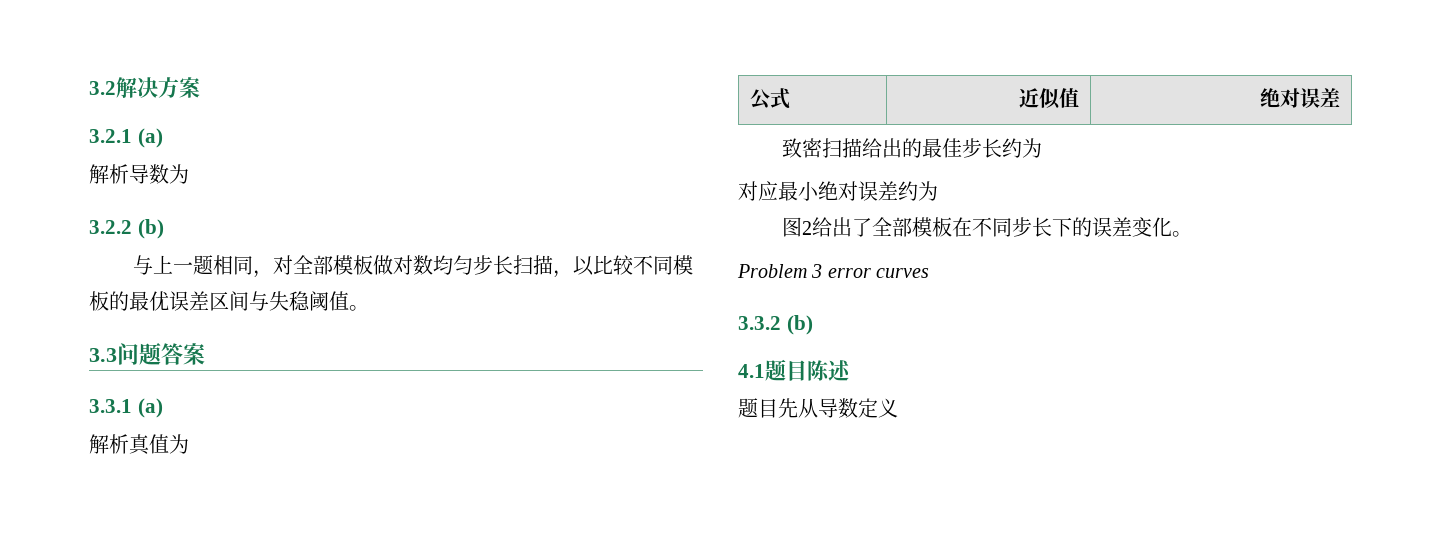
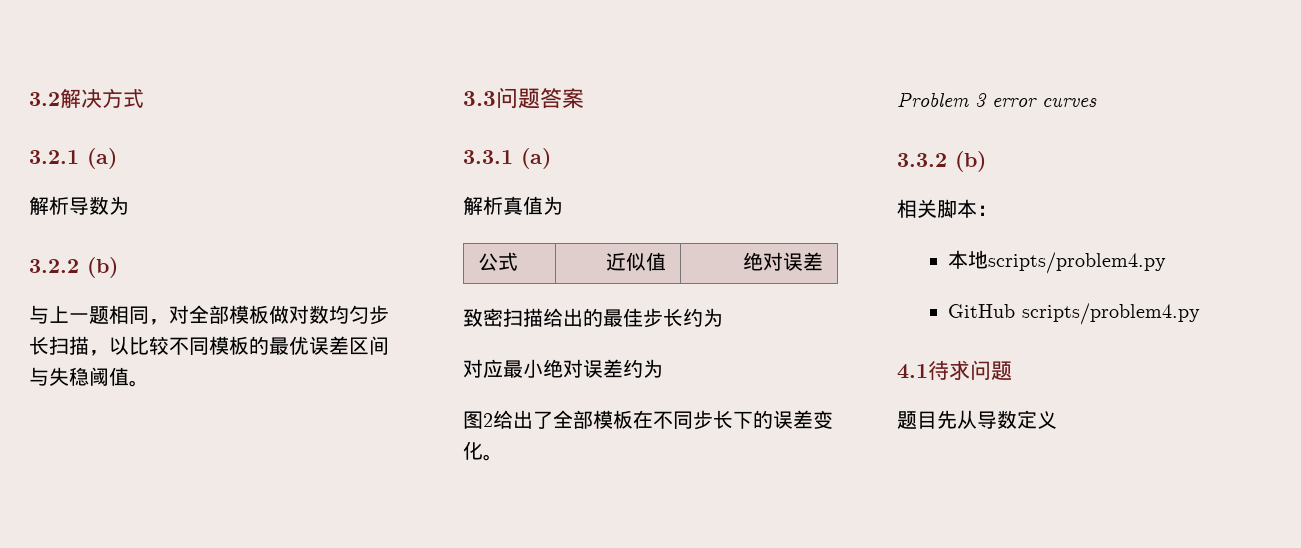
- 3.2解决方案
+ 3.2解决方式
+ 相关脚本：
+ 本地scripts/problem4.py
+ GitHub scripts/problem4.py
- 4.1题目陈述
+ 4.1待求问题

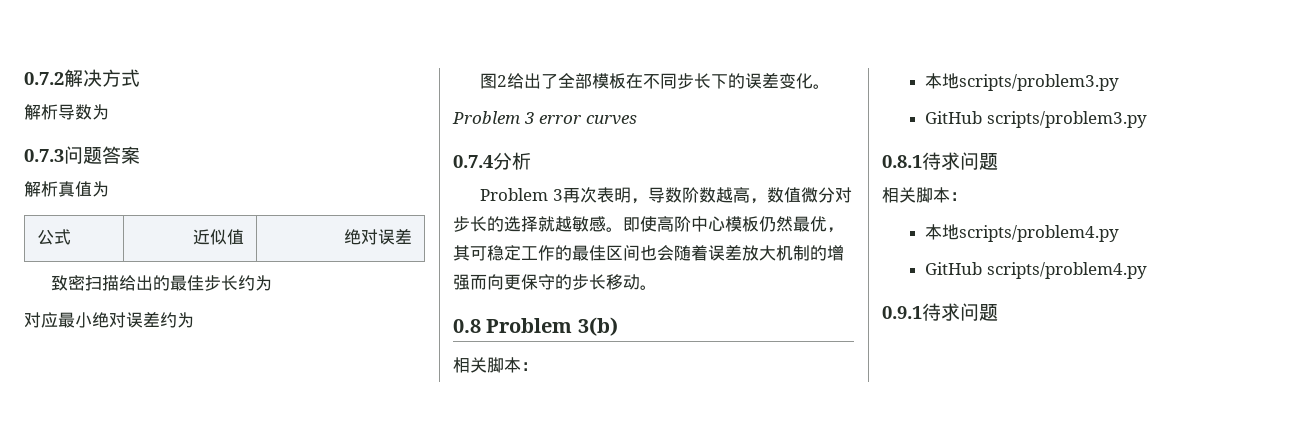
- 3.2解决方式
+ 0.7.2解决方式
- 3.2.1 (a)
- 3.2.2 (b)
- 与上一题相同，对全部模板做对数均匀步长扫描，以比较不同模板的最优误差区间与失稳阈值。
- 3.3问题答案
+ 0.7.3问题答案
- 3.3.1 (a)
- 3.3.2 (b)
+ 0.7.4分析
+ Problem 3再次表明，导数阶数越高，数值微分对步长的选择就越敏感。即使高阶中心模板仍然最优，其可稳定工作的最佳区间也会随着误差放大机制的增强而向更保守的步长移动。
+ 0.8 Problem 3(b)
+ 相关脚本：
+ 本地scripts/problem3.py
+ GitHub scripts/problem3.py
+ 0.8.1待求问题
- 4.1待求问题
- 题目先从导数定义
+ 0.9.1待求问题

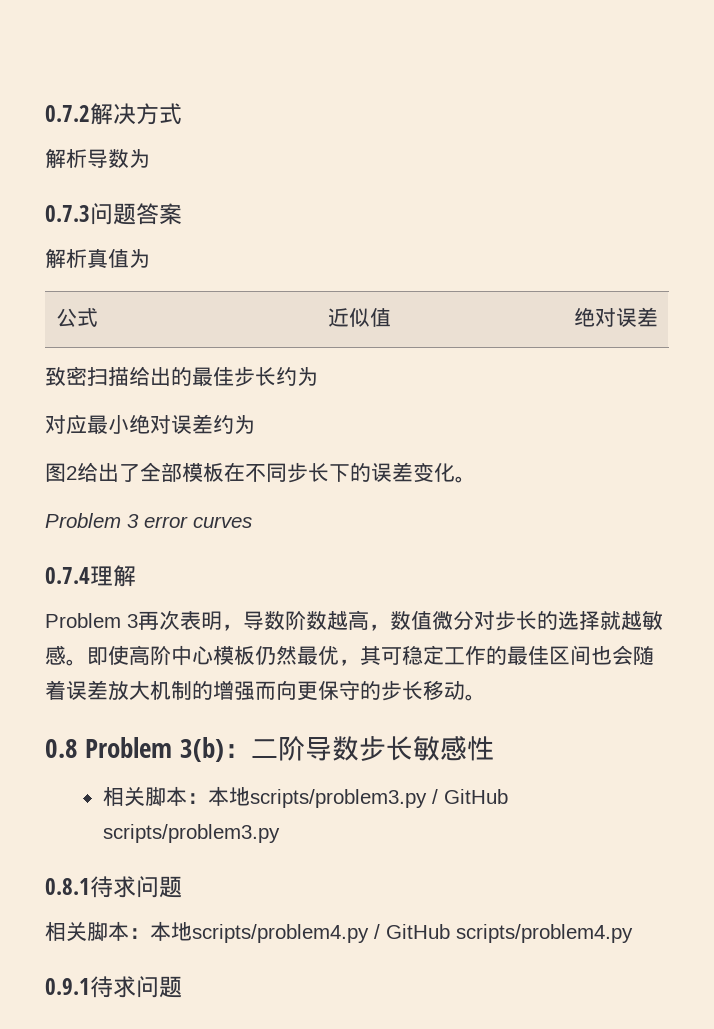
- 0.7.4分析
+ 0.7.4理解
- 0.8 Problem 3(b)
- 相关脚本：
- 本地scripts/problem3.py
- GitHub scripts/problem3.py
+ 0.8 Problem 3(b)：二阶导数步长敏感性
+ 相关脚本：本地scripts/problem3.py / GitHub scripts/problem3.py
  0.8.1待求问题
- 相关脚本：
- 本地scripts/problem4.py
- GitHub scripts/problem4.py
+ 相关脚本：本地scripts/problem4.py / GitHub scripts/problem4.py

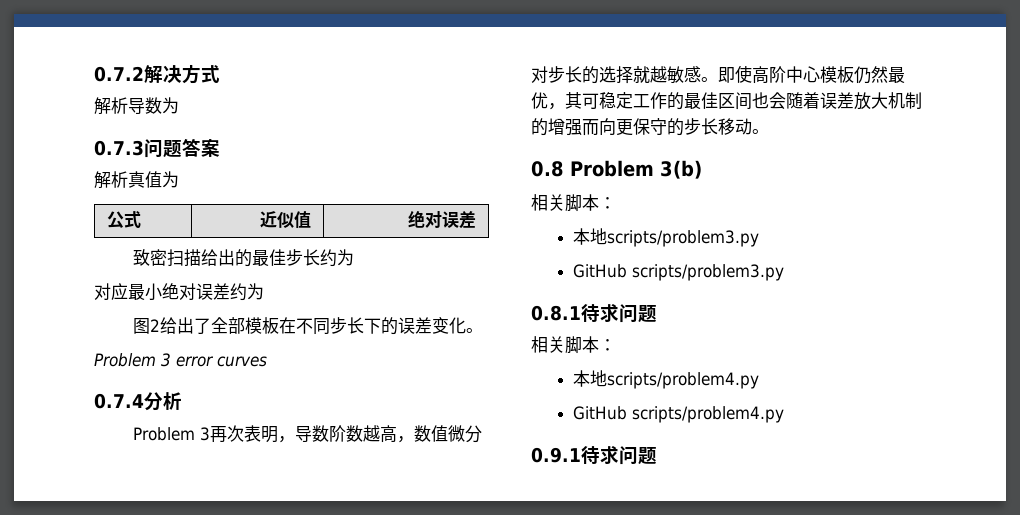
- 0.7.4理解
+ 0.7.4分析
- 0.8 Problem 3(b)：二阶导数步长敏感性
- 相关脚本：本地scripts/problem3.py / GitHub scripts/problem3.py
+ 0.8 Problem 3(b)
+ 相关脚本：
+ 本地scripts/problem3.py
+ GitHub scripts/problem3.py
  0.8.1待求问题
- 相关脚本：本地scripts/problem4.py / GitHub scripts/problem4.py
+ 相关脚本：
+ 本地scripts/problem4.py
+ GitHub scripts/problem4.py

